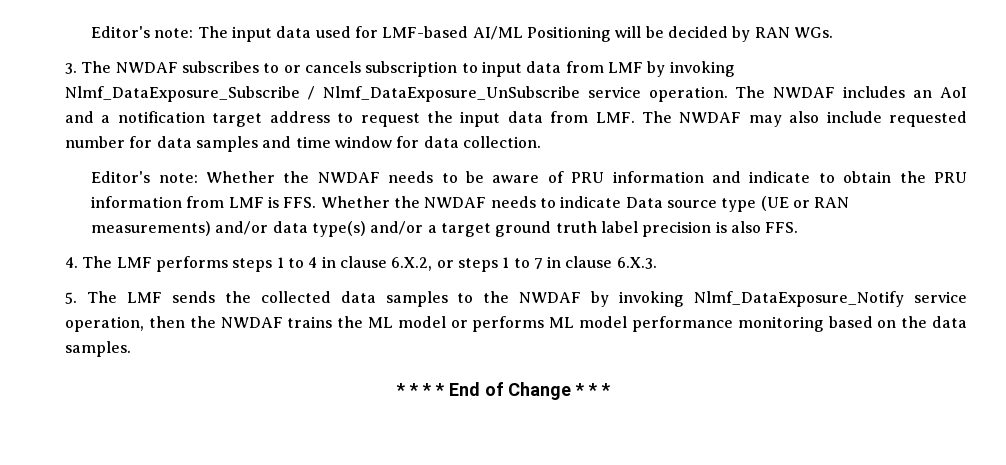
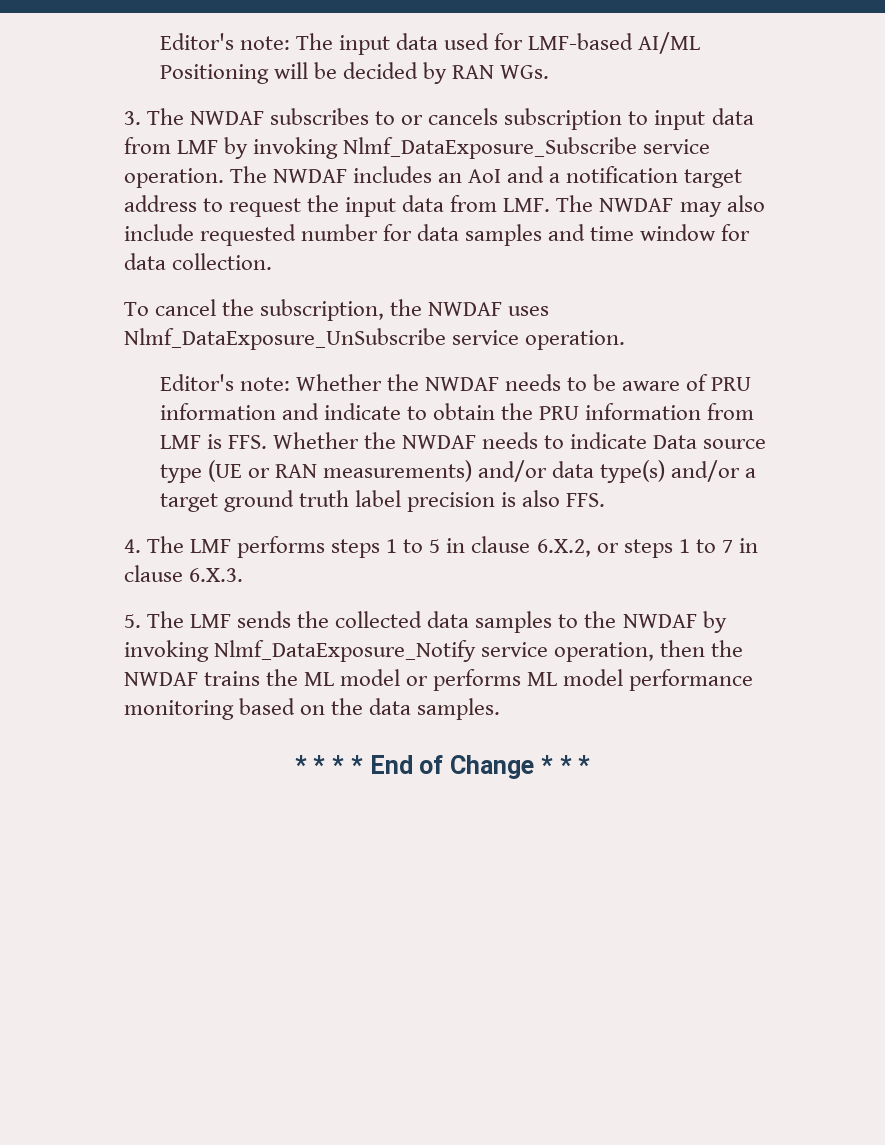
- 3. The NWDAF subscribes to or cancels subscription to input data from LMF by invoking Nlmf_DataExposure_Subscribe / Nlmf_DataExposure_UnSubscribe service operation.
+ 3. The NWDAF subscribes to or cancels subscription to input data from LMF by invoking Nlmf_DataExposure_Subscribe service operation.
+ To cancel the subscription, the NWDAF uses Nlmf_DataExposure_UnSubscribe service operation.
- 4. The LMF performs steps 1 to 4 in clause 6.X.2, or steps 1 to 7 in clause 6.X.3.
+ 4. The LMF performs steps 1 to 5 in clause 6.X.2, or steps 1 to 7 in clause 6.X.3.

